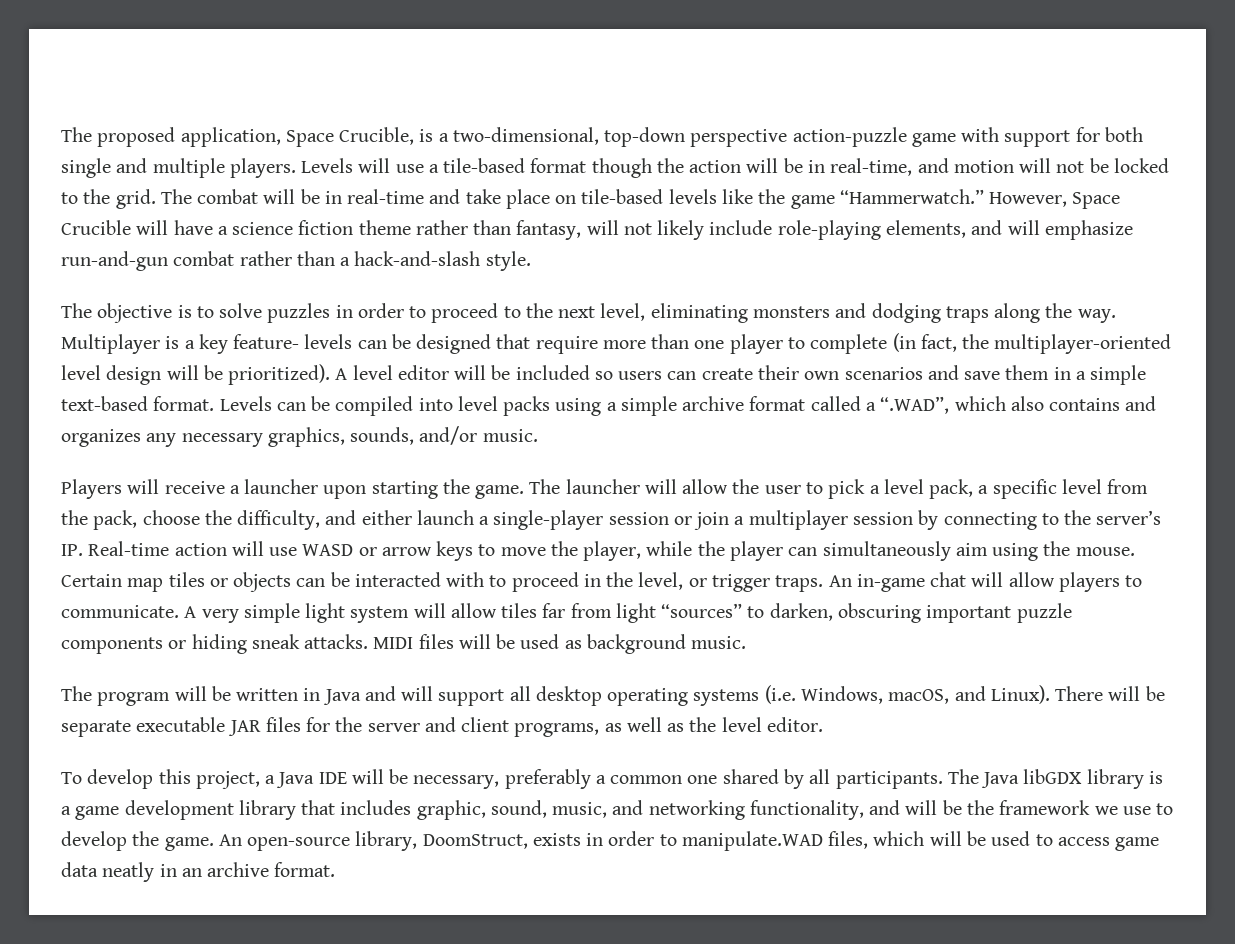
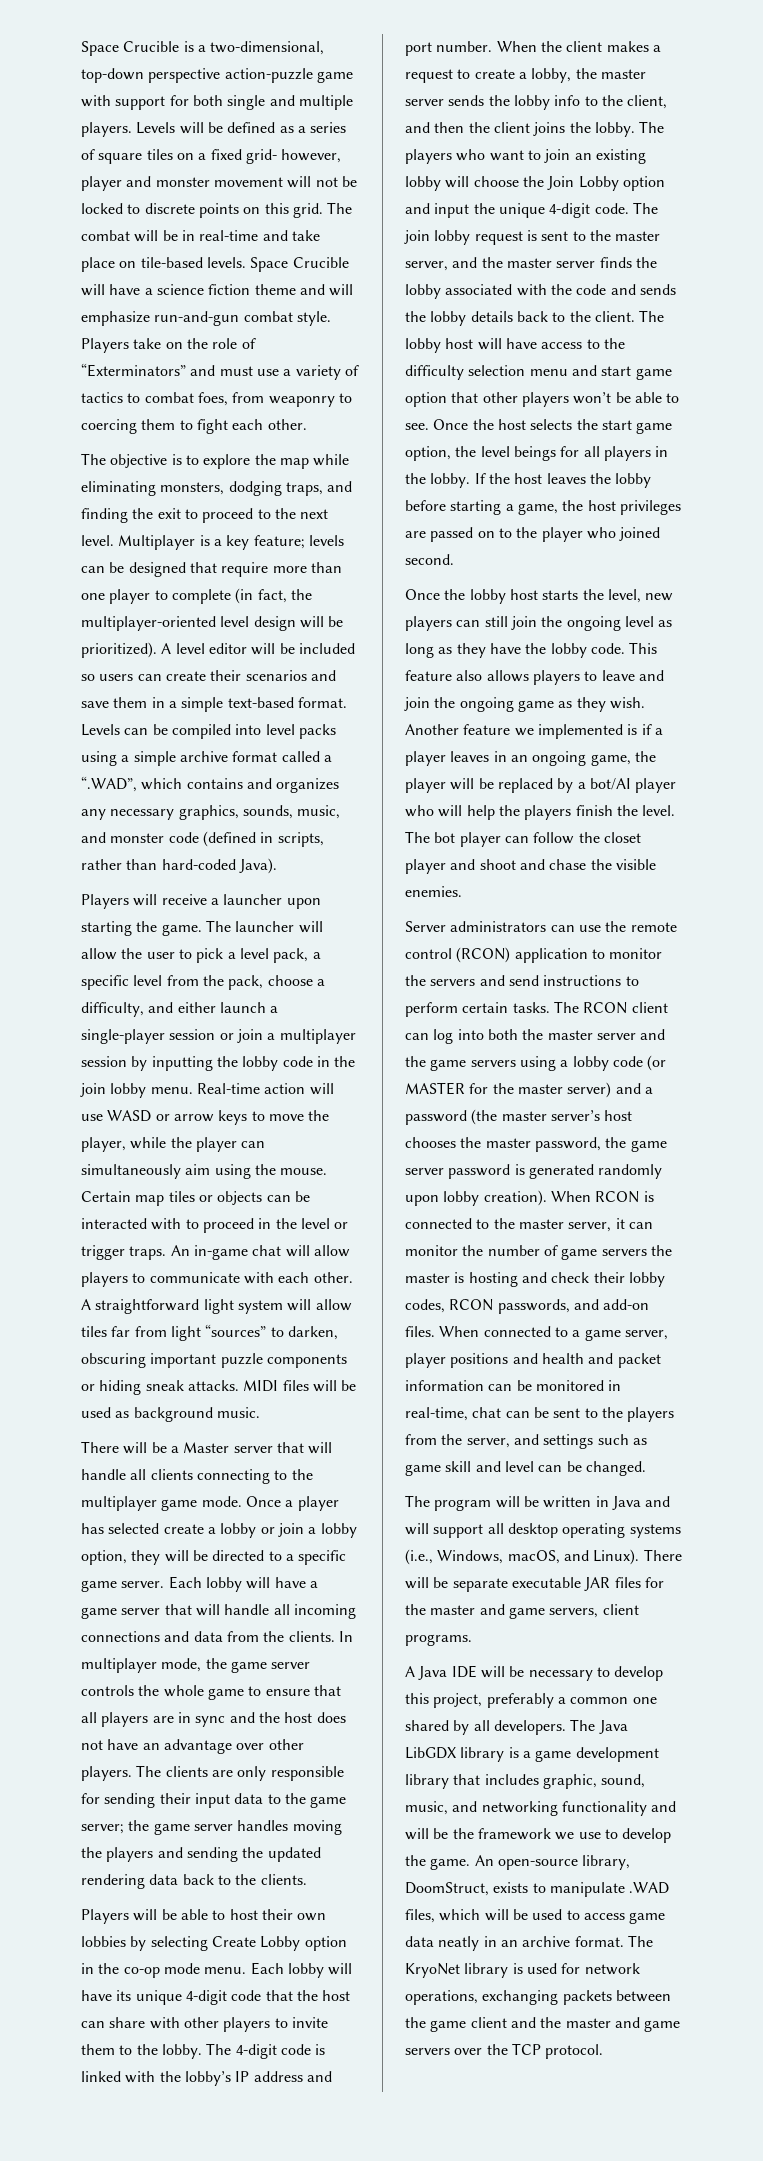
- The proposed application, Space Crucible, is a two-dimensional, top-down perspective action-puzzle game with support for both single and multiple players.
+ Space Crucible is a two-dimensional, top-down perspective action-puzzle game with support for both single and multiple players.
- Levels will use a tile-based format though the action will be in real-time, and motion will not be locked to the grid.
+ Levels will be defined as a series of square tiles on a fixed grid- however, player and monster movement will not be locked to discrete points on this grid.
- The combat will be in real-time and take place on tile-based levels like the game “Hammerwatch.” However, Space Crucible will have a science fiction theme rather than fantasy, will not likely include role-playing elements, and will emphasize run-and-gun combat rather than a hack-and-slash style.
- The objective is to solve puzzles in order to proceed to the next level, eliminating monsters and dodging traps along the way.
+ The combat will be in real-time and take place on tile-based levels. Space Crucible will have a science fiction theme and will emphasize run-and-gun combat style. Players take on the role of “Exterminators” and must use a variety of tactics to combat foes, from weaponry to coercing them to fight each other.
+ The objective is to explore the map while eliminating monsters, dodging traps, and finding the exit to proceed to the next level.
- Multiplayer is a key feature- levels can be designed that require more than one player to complete (in fact, the multiplayer-oriented level design will be prioritized).
+ Multiplayer is a key feature; levels can be designed that require more than one player to complete (in fact, the multiplayer-oriented level design will be prioritized).
- A level editor will be included so users can create their own scenarios and save them in a simple text-based format.
+ A level editor will be included so users can create their scenarios and save them in a simple text-based format.
- Levels can be compiled into level packs using a simple archive format called a “.WAD”, which also contains and organizes any necessary graphics, sounds, and/or music.
+ Levels can be compiled into level packs using a simple archive format called a “.WAD”, which contains and organizes any necessary graphics, sounds, music, and monster code (defined in scripts, rather than hard-coded Java).
- The launcher will allow the user to pick a level pack, a specific level from the pack, choose the difficulty, and either launch a single-player session or join a multiplayer session by connecting to the server’s IP. Real-time action will use WASD or arrow keys to move the player, while the player can simultaneously aim using the mouse.
+ The launcher will allow the user to pick a level pack, a specific level from the pack, choose a difficulty, and either launch a single-player session or join a multiplayer session by inputting the lobby code in the join lobby menu. Real-time action will use WASD or arrow keys to move the player, while the player can simultaneously aim using the mouse.
- Certain map tiles or objects can be interacted with to proceed in the level, or trigger traps.
+ Certain map tiles or objects can be interacted with to proceed in the level or trigger traps.
- An in-game chat will allow players to communicate. A very simple light system will allow tiles far from light “sources” to darken, obscuring important puzzle components or hiding sneak attacks.
+ An in-game chat will allow players to communicate with each other. A straightforward light system will allow tiles far from light “sources” to darken, obscuring important puzzle components or hiding sneak attacks.
+ There will be a Master server that will handle all clients connecting to the multiplayer game mode. Once a player has selected create a lobby or join a lobby option, they will be directed to a specific game server. Each lobby will have a game server that will handle all incoming connections and data from the clients. In multiplayer mode, the game server controls the whole game to ensure that all players are in sync and the host does not have an advantage over other players. The clients are only responsible for sending their input data to the game server; the game server handles moving the players and sending the updated rendering data back to the clients.
+ Players will be able to host their own lobbies by selecting Create Lobby option in the co-op mode menu. Each lobby will have its unique 4-digit code that the host can share with other players to invite them to the lobby. The 4-digit code is linked with the lobby’s IP address and port number. When the client makes a request to create a lobby, the master server sends the lobby info to the client, and then the client joins the lobby. The players who want to join an existing lobby will choose the Join Lobby option and input the unique 4-digit code. The join lobby request is sent to the master server, and the master server finds the lobby associated with the code and sends the lobby details back to the client. The lobby host will have access to the difficulty selection menu and start game option that other players won’t be able to see. Once the host selects the start game option, the level beings for all players in the lobby. If the host leaves the lobby before starting a game, the host privileges are passed on to the player who joined second.
+ Once the lobby host starts the level, new players can still join the ongoing level as long as they have the lobby code. This feature also allows players to leave and join the ongoing game as they wish. Another feature we implemented is if a player leaves in an ongoing game, the player will be replaced by a bot/AI player who will help the players finish the level. The bot player can follow the closet player and shoot and chase the visible enemies.
+ Server administrators can use the remote control (RCON) application to monitor the servers and send instructions to perform certain tasks. The RCON client can log into both the master server and the game servers using a lobby code (or MASTER for the master server) and a password (the master server’s host chooses the master password, the game server password is generated randomly upon lobby creation). When RCON is connected to the master server, it can monitor the number of game servers the master is hosting and check their lobby codes, RCON passwords, and add-on files. When connected to a game server, player positions and health and packet information can be monitored in real-time, chat can be sent to the players from the server, and settings such as game skill and level can be changed.
- The program will be written in Java and will support all desktop operating systems (i.e. Windows, macOS, and Linux).
+ The program will be written in Java and will support all desktop operating systems (i.e., Windows, macOS, and Linux).
- There will be separate executable JAR files for the server and client programs, as well as the level editor.
- To develop this project, a Java IDE will be necessary, preferably a common one shared by all participants.
+ There will be separate executable JAR files for the master and game servers, client programs.
+ A Java IDE will be necessary to develop this project, preferably a common one shared by all developers.
- The Java libGDX library is a game development library that includes graphic, sound, music, and networking functionality, and will be the framework we use to develop the game.
+ The Java LibGDX library is a game development library that includes graphic, sound, music, and networking functionality and will be the framework we use to develop the game.
- An open-source library, DoomStruct, exists in order to manipulate.WAD files, which will be used to access game data neatly in an archive format.
+ An open-source library, DoomStruct, exists to manipulate .WAD files, which will be used to access game data neatly in an archive format.
+ The KryoNet library is used for network operations, exchanging packets between the game client and the master and game servers over the TCP protocol.

